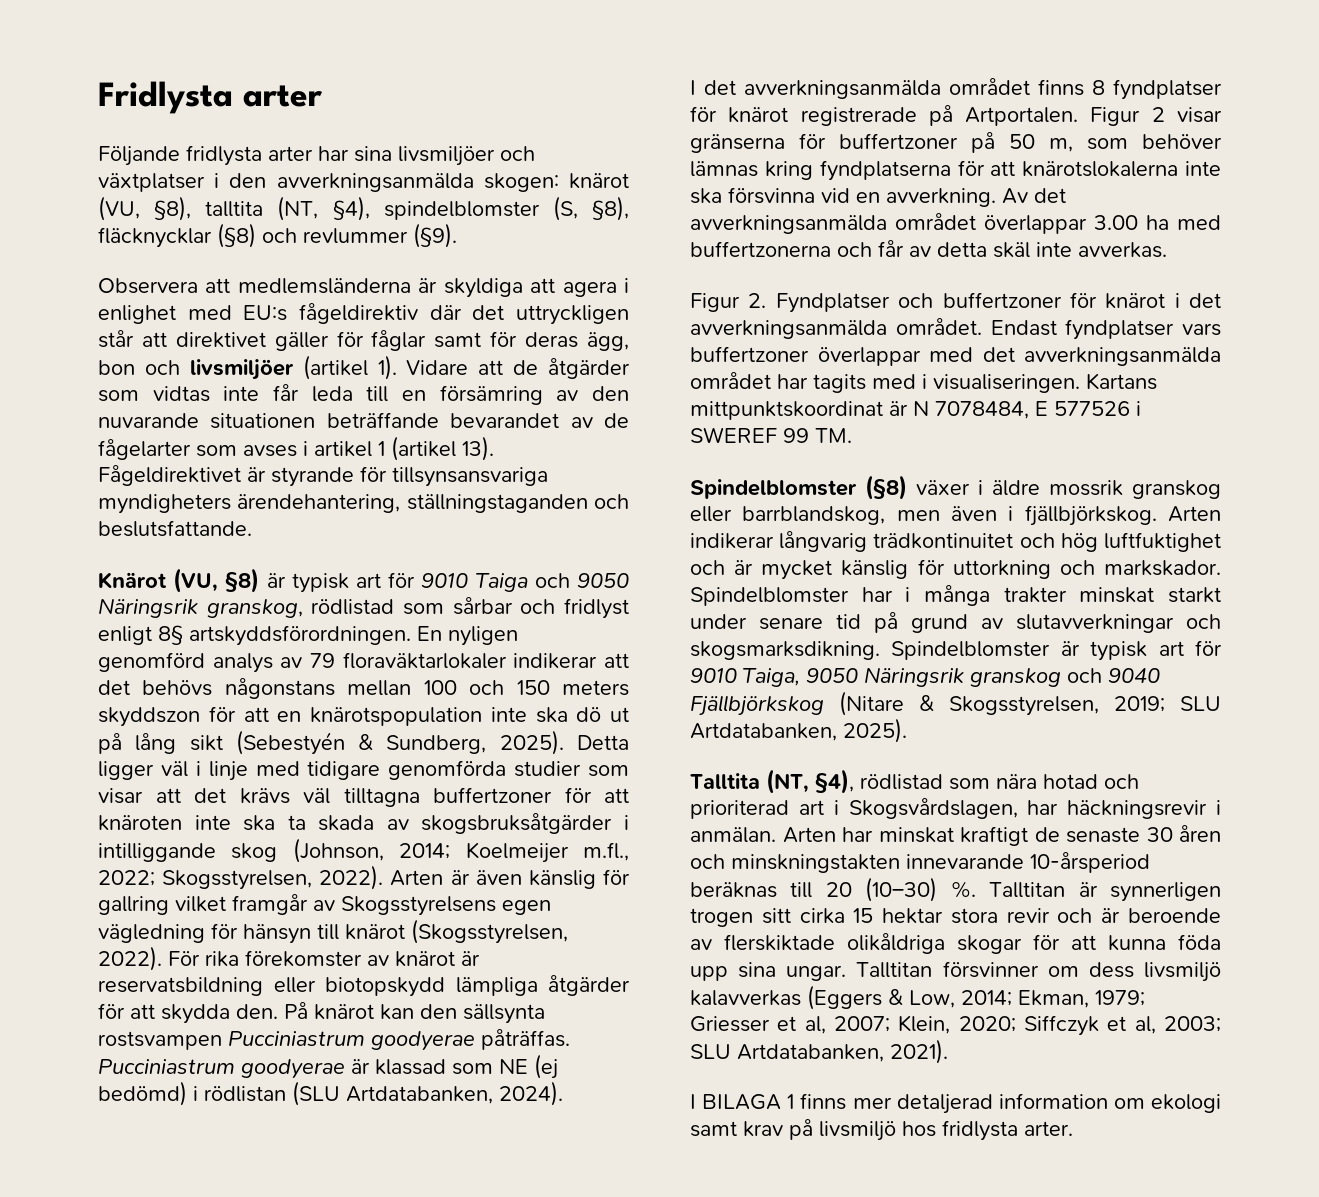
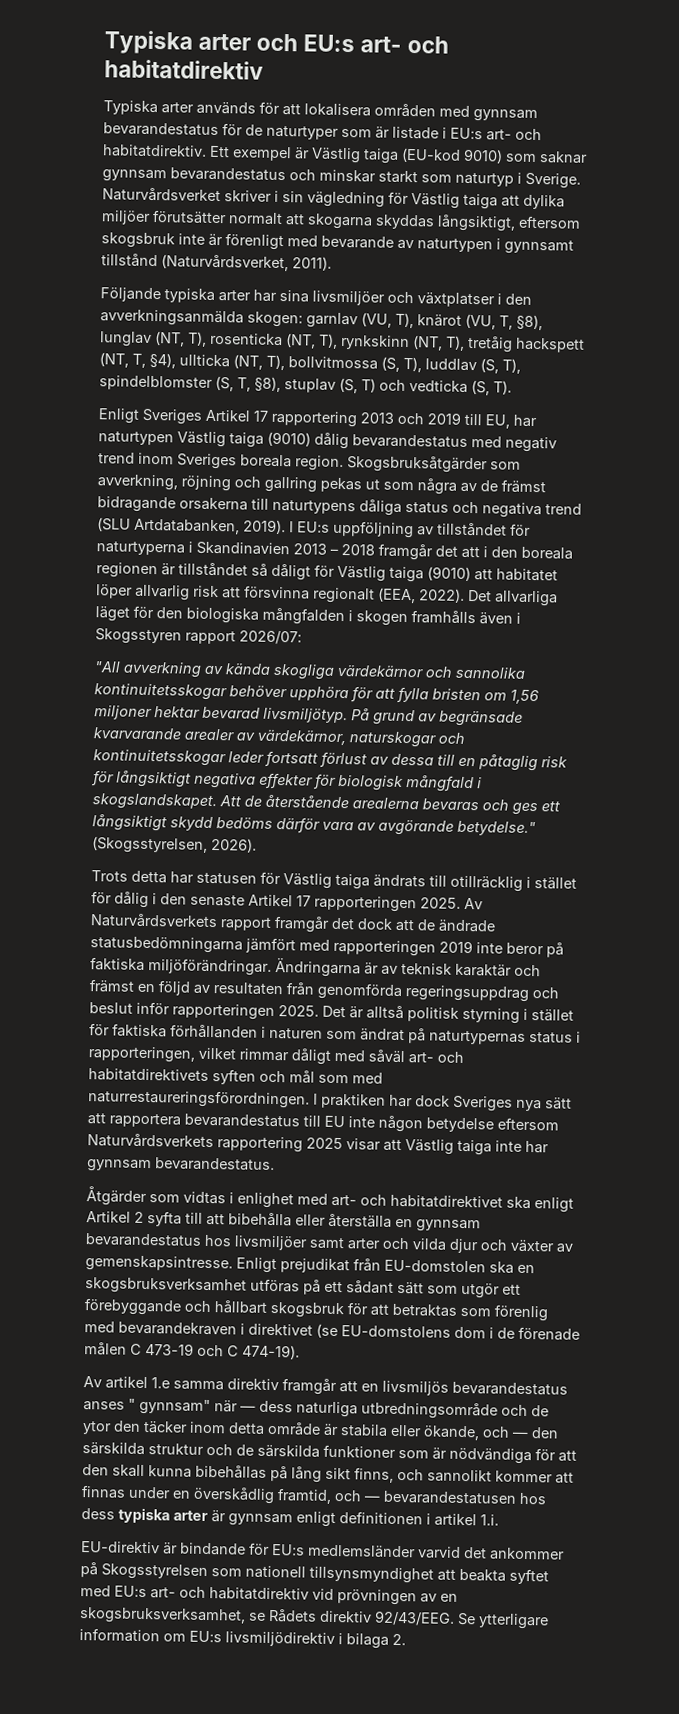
- Fridlysta arter
+ Typiska arter och EU:s art- och habitatdirektiv
+ Typiska arter används för att lokalisera områden med gynnsam bevarandestatus för de naturtyper som är listade i EU:s art- och habitatdirektiv. Ett exempel är Västlig taiga (EU-kod 9010) som saknar gynnsam bevarandestatus och minskar starkt som naturtyp i Sverige. Naturvårdsverket skriver i sin vägledning för Västlig taiga att dylika miljöer förutsätter normalt att skogarna skyddas långsiktigt, eftersom skogsbruk inte är förenligt med bevarande av naturtypen i gynnsamt tillstånd (Naturvårdsverket, 2011).
- Följande fridlysta arter har sina livsmiljöer och växtplatser i den avverkningsanmälda skogen: knärot (VU, §8), talltita (NT, §4), spindelblomster (S, §8), fläcknycklar (§8) och revlummer (§9).
- Observera att medlemsländerna är skyldiga att agera i enlighet med EU:s fågeldirektiv där det uttryckligen står att direktivet gäller för fåglar samt för deras ägg, bon och livsmiljöer (artikel 1). Vidare att de åtgärder som vidtas inte får leda till en försämring av den nuvarande situationen beträffande bevarandet av de fågelarter som avses i artikel 1 (artikel 13). Fågeldirektivet är styrande för tillsynsansvariga myndigheters ärendehantering, ställningstaganden och beslutsfattande.
- Knärot (VU, §8) är typisk art för 9010 Taiga och 9050 Näringsrik granskog, rödlistad som sårbar och fridlyst enligt 8§ artskyddsförordningen. En nyligen genomförd analys av 79 floraväktarlokaler indikerar att det behövs någonstans mellan 100 och 150 meters skyddszon för att en knärotspopulation inte ska dö ut på lång sikt (Sebestyén & Sundberg, 2025). Detta ligger väl i linje med tidigare genomförda studier som visar att det krävs väl tilltagna buffertzoner för att knäroten inte ska ta skada av skogsbruksåtgärder i intilliggande skog (Johnson, 2014; Koelmeijer m.fl., 2022; Skogsstyrelsen, 2022). Arten är även känslig för gallring vilket framgår av Skogsstyrelsens egen vägledning för hänsyn till knärot (Skogsstyrelsen, 2022). För rika förekomster av knärot är reservatsbildning eller biotopskydd lämpliga åtgärder för att skydda den. På knärot kan den sällsynta rostsvampen Pucciniastrum goodyerae påträffas. Pucciniastrum goodyerae är klassad som NE (ej bedömd) i rödlistan (SLU Artdatabanken, 2024).
- I det avverkningsanmälda området finns 8 fyndplatser för knärot registrerade på Artportalen. Figur 2 visar gränserna för buffertzoner på 50 m, som behöver lämnas kring fyndplatserna för att knärotslokalerna inte ska försvinna vid en avverkning. Av det avverkningsanmälda området överlappar 3.00 ha med buffertzonerna och får av detta skäl inte avverkas.
- Figur 2. Fyndplatser och buffertzoner för knärot i det avverkningsanmälda området. Endast fyndplatser vars buffertzoner överlappar med det avverkningsanmälda området har tagits med i visualiseringen. Kartans mittpunktskoordinat är N 7078484, E 577526 i SWEREF 99 TM.
- Spindelblomster (§8) växer i äldre mossrik granskog eller barrblandskog, men även i fjällbjörkskog. Arten indikerar långvarig trädkontinuitet och hög luftfuktighet och är mycket känslig för uttorkning och markskador. Spindelblomster har i många trakter minskat starkt under senare tid på grund av slutavverkningar och skogsmarksdikning. Spindelblomster är typisk art för 9010 Taiga, 9050 Näringsrik granskog och 9040 Fjällbjörkskog (Nitare & Skogsstyrelsen, 2019; SLU Artdatabanken, 2025).
- Talltita (NT, §4), rödlistad som nära hotad och prioriterad art i Skogsvårdslagen, har häckningsrevir i anmälan. Arten har minskat kraftigt de senaste 30 åren och minskningstakten innevarande 10-årsperiod beräknas till 20 (10–30) %. Talltitan är synnerligen trogen sitt cirka 15 hektar stora revir och är beroende av flerskiktade olikåldriga skogar för att kunna föda upp sina ungar. Talltitan försvinner om dess livsmiljö kalavverkas (Eggers & Low, 2014; Ekman, 1979; Griesser et al, 2007; Klein, 2020; Siffczyk et al, 2003; SLU Artdatabanken, 2021).
- I BILAGA 1 finns mer detaljerad information om ekologi samt krav på livsmiljö hos fridlysta arter.
+ Följande typiska arter har sina livsmiljöer och växtplatser i den avverkningsanmälda skogen: garnlav (VU, T), knärot (VU, T, §8), lunglav (NT, T), rosenticka (NT, T), rynkskinn (NT, T), tretåig hackspett (NT, T, §4), ullticka (NT, T), bollvitmossa (S, T), luddlav (S, T), spindelblomster (S, T, §8), stuplav (S, T) och vedticka (S, T).
+ Enligt Sveriges Artikel 17 rapportering 2013 och 2019 till EU, har naturtypen Västlig taiga (9010) dålig bevarandestatus med negativ trend inom Sveriges boreala region. Skogsbruksåtgärder som avverkning, röjning och gallring pekas ut som några av de främst bidragande orsakerna till naturtypens dåliga status och negativa trend (SLU Artdatabanken, 2019). I EU:s uppföljning av tillståndet för naturtyperna i Skandinavien 2013 – 2018 framgår det att i den boreala regionen är tillståndet så dåligt för Västlig taiga (9010) att habitatet löper allvarlig risk att försvinna regionalt (EEA, 2022). Det allvarliga läget för den biologiska mångfalden i skogen framhålls även i Skogsstyren rapport 2026/07:
+ "All avverkning av kända skogliga värdekärnor och sannolika kontinuitetsskogar behöver upphöra för att fylla bristen om 1,56 miljoner hektar bevarad livsmiljötyp. På grund av begränsade kvarvarande arealer av värdekärnor, naturskogar och kontinuitetsskogar leder fortsatt förlust av dessa till en påtaglig risk för långsiktigt negativa effekter för biologisk mångfald i skogslandskapet. Att de återstående arealerna bevaras och ges ett långsiktigt skydd bedöms därför vara av avgörande betydelse." (Skogsstyrelsen, 2026).
+ Trots detta har statusen för Västlig taiga ändrats till otillräcklig i stället för dålig i den senaste Artikel 17 rapporteringen 2025. Av Naturvårdsverkets rapport framgår det dock att de ändrade statusbedömningarna jämfört med rapporteringen 2019 inte beror på faktiska miljöförändringar. Ändringarna är av teknisk karaktär och främst en följd av resultaten från genomförda regeringsuppdrag och beslut inför rapporteringen 2025. Det är alltså politisk styrning i stället för faktiska förhållanden i naturen som ändrat på naturtypernas status i rapporteringen, vilket rimmar dåligt med såväl art- och habitatdirektivets syften och mål som med naturrestaureringsförordningen. I praktiken har dock Sveriges nya sätt att rapportera bevarandestatus till EU inte någon betydelse eftersom Naturvårdsverkets rapportering 2025 visar att Västlig taiga inte har gynnsam bevarandestatus.
+ Åtgärder som vidtas i enlighet med art- och habitatdirektivet ska enligt Artikel 2 syfta till att bibehålla eller återställa en gynnsam bevarandestatus hos livsmiljöer samt arter och vilda djur och växter av gemenskapsintresse. Enligt prejudikat från EU-domstolen ska en skogsbruksverksamhet utföras på ett sådant sätt som utgör ett förebyggande och hållbart skogsbruk för att betraktas som förenlig med bevarandekraven i direktivet (se EU-domstolens dom i de förenade målen C 473-19 och C 474-19).
+ Av artikel 1.e samma direktiv framgår att en livsmiljös bevarandestatus anses " gynnsam" när — dess naturliga utbredningsområde och de ytor den täcker inom detta område är stabila eller ökande, och — den särskilda struktur och de särskilda funktioner som är nödvändiga för att den skall kunna bibehållas på lång sikt finns, och sannolikt kommer att finnas under en överskådlig framtid, och — bevarandestatusen hos dess typiska arter är gynnsam enligt definitionen i artikel 1.i.
+ EU-direktiv är bindande för EU:s medlemsländer varvid det ankommer på Skogsstyrelsen som nationell tillsynsmyndighet att beakta syftet med EU:s art- och habitatdirektiv vid prövningen av en skogsbruksverksamhet, se Rådets direktiv 92/43/EEG. Se ytterligare information om EU:s livsmiljödirektiv i bilaga 2.

